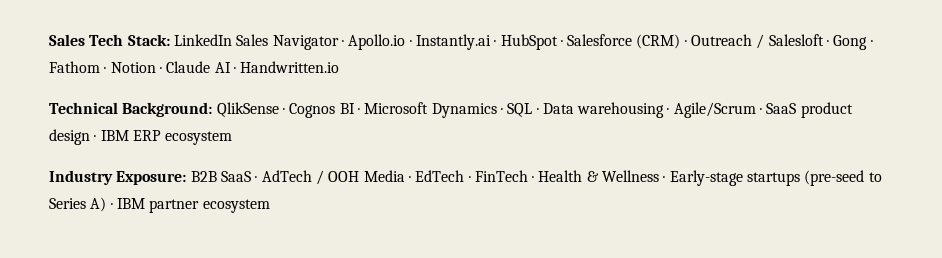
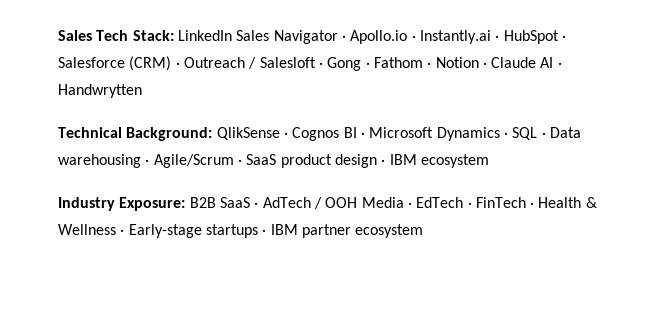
- Sales Tech Stack: LinkedIn Sales Navigator · Apollo.io · Instantly.ai · HubSpot · Salesforce (CRM) · Outreach / Salesloft · Gong · Fathom · Notion · Claude AI · Handwritten.io
+ Sales Tech Stack: LinkedIn Sales Navigator · Apollo.io · Instantly.ai · HubSpot · Salesforce (CRM) · Outreach / Salesloft · Gong · Fathom · Notion · Claude AI · Handwrytten
- Technical Background: QlikSense · Cognos BI · Microsoft Dynamics · SQL · Data warehousing · Agile/Scrum · SaaS product design · IBM ERP ecosystem
+ Technical Background: QlikSense · Cognos BI · Microsoft Dynamics · SQL · Data warehousing · Agile/Scrum · SaaS product design · IBM ecosystem
- Industry Exposure: B2B SaaS · AdTech / OOH Media · EdTech · FinTech · Health & Wellness · Early-stage startups (pre-seed to Series A) · IBM partner ecosystem
+ Industry Exposure: B2B SaaS · AdTech / OOH Media · EdTech · FinTech · Health & Wellness · Early-stage startups · IBM partner ecosystem

